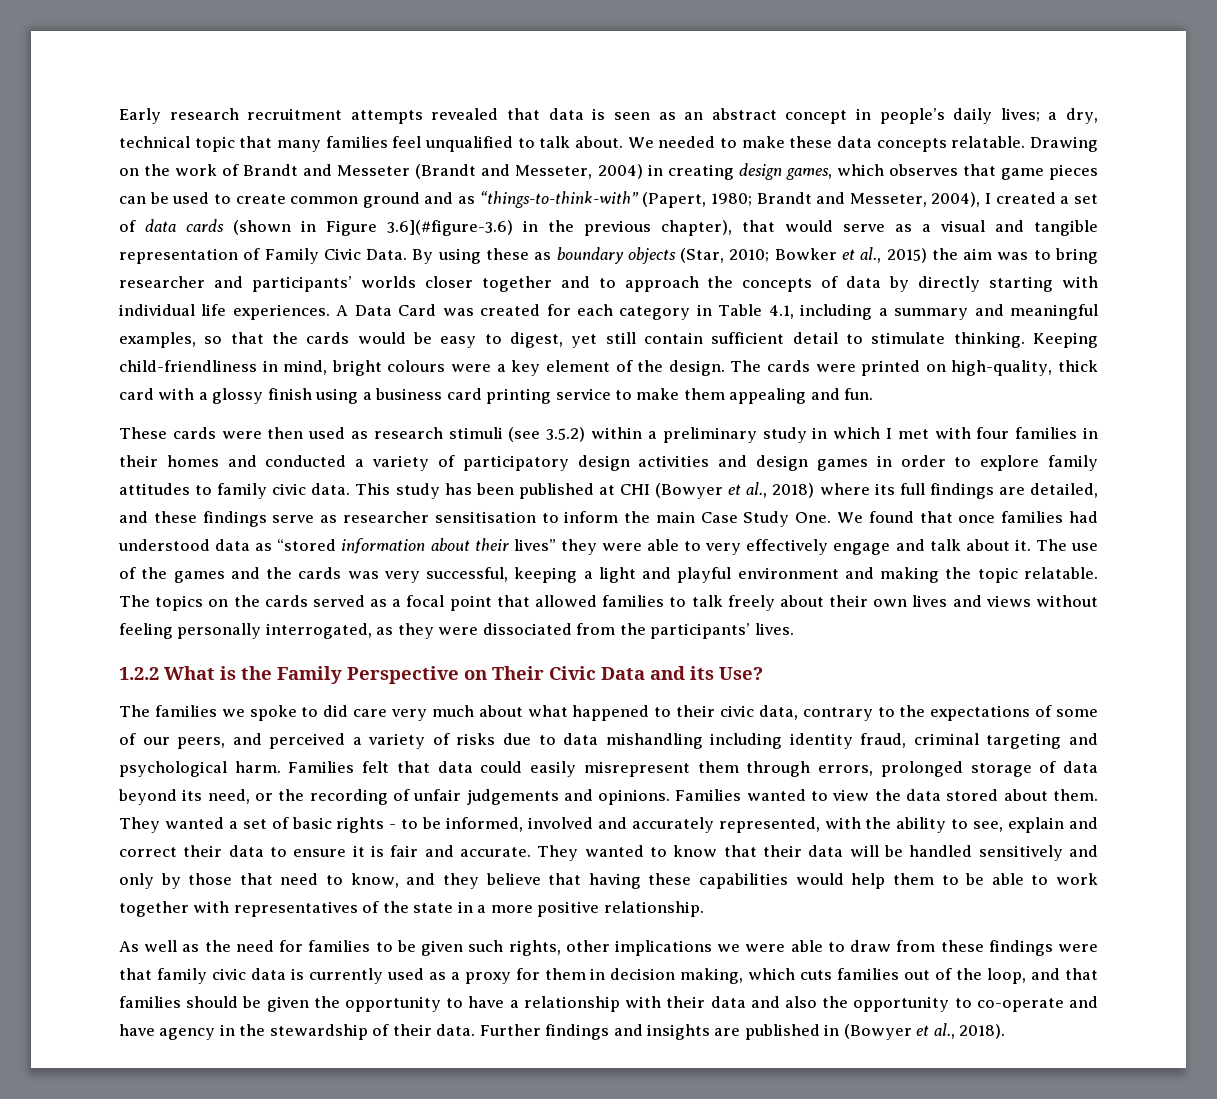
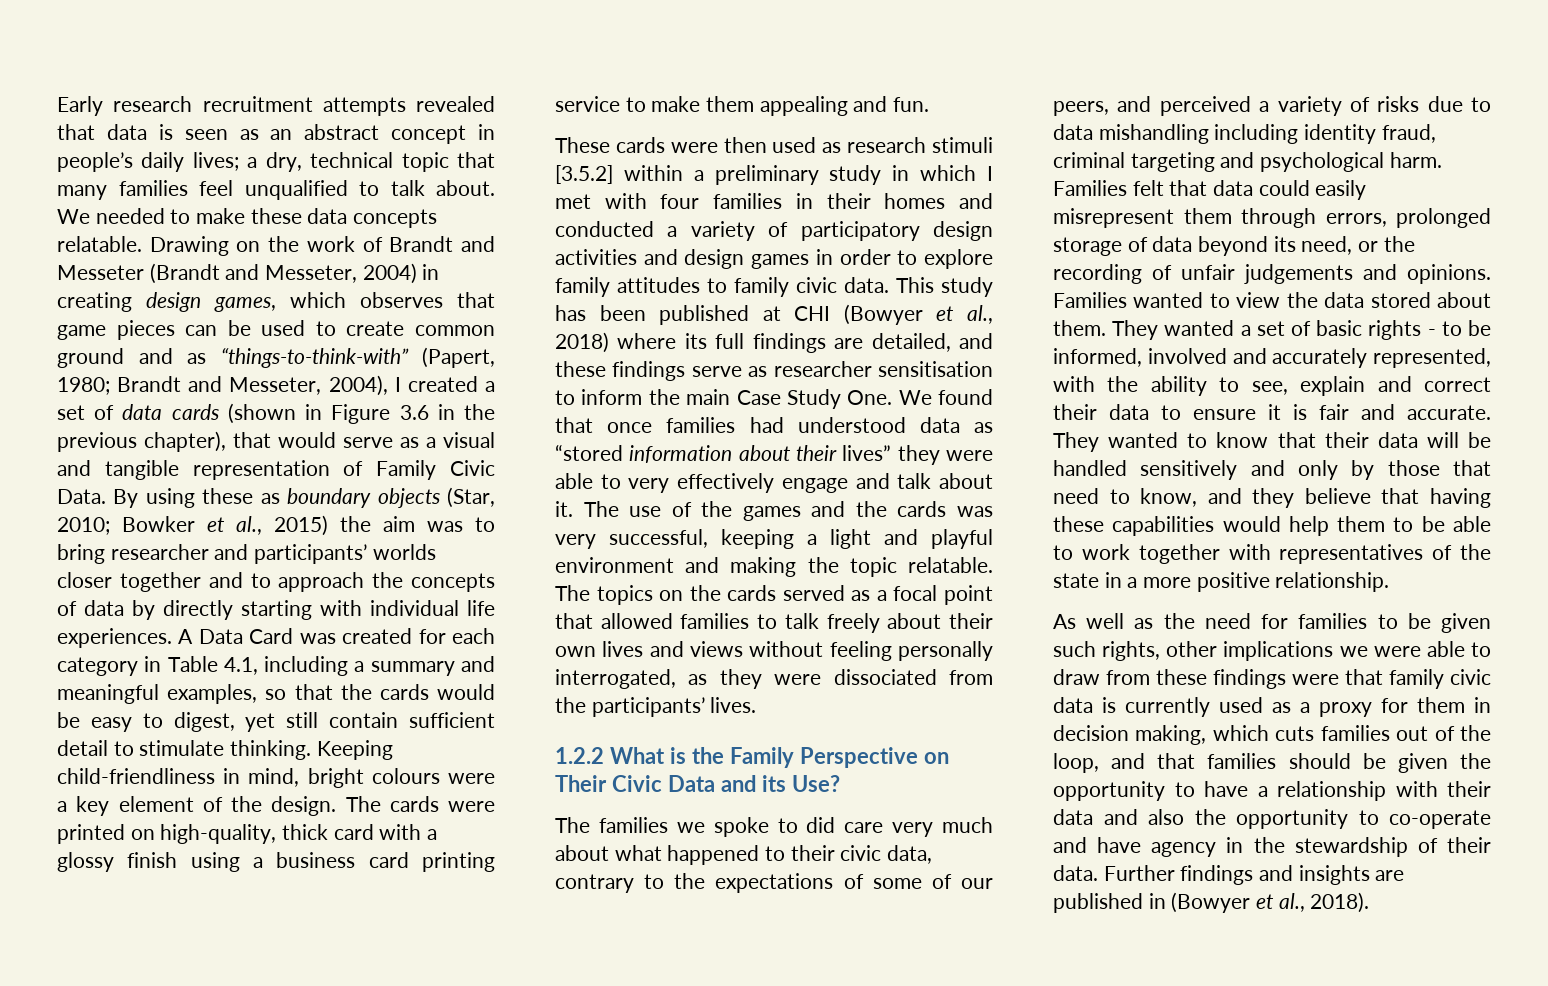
- Brandt and Messeter, 2004), I created a set of data cards (shown in Figure 3.6](#figure-3.6) in the previous chapter), that would serve as a visual and tangible representation of Family Civic Data.
+ Brandt and Messeter, 2004), I created a set of data cards (shown in Figure 3.6 in the previous chapter), that would serve as a visual and tangible representation of Family Civic Data.
- These cards were then used as research stimuli (see 3.5.2) within a preliminary study in which I met with four families in their homes and conducted a variety of participatory design activities and design games in order to explore family attitudes to family civic data.
+ These cards were then used as research stimuli [3.5.2] within a preliminary study in which I met with four families in their homes and conducted a variety of participatory design activities and design games in order to explore family attitudes to family civic data.

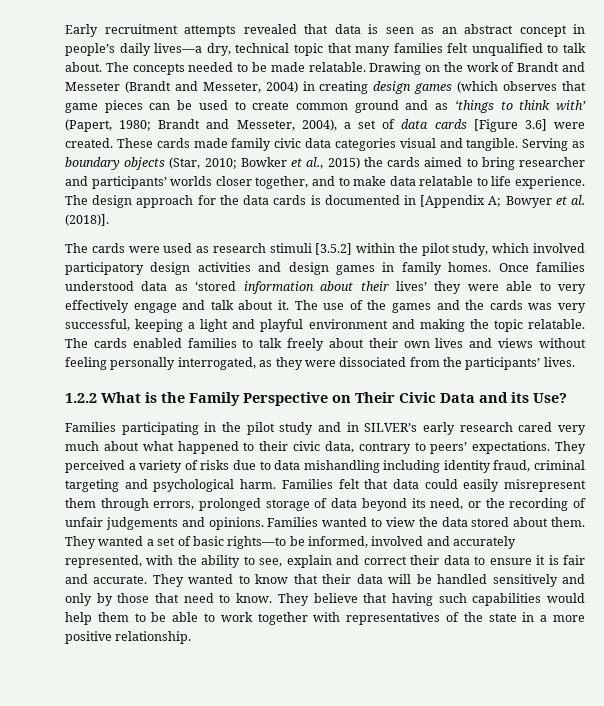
- Early research recruitment attempts revealed that data is seen as an abstract concept in people’s daily lives; a dry, technical topic that many families feel unqualified to talk about.
+ Early recruitment attempts revealed that data is seen as an abstract concept in people’s daily lives—a dry, technical topic that many families felt unqualified to talk about.
- We needed to make these data concepts relatable.
+ The concepts needed to be made relatable.
- Drawing on the work of Brandt and Messeter (Brandt and Messeter, 2004) in creating design games, which observes that game pieces can be used to create common ground and as “things-to-think-with” (Papert, 1980;
+ Drawing on the work of Brandt and Messeter (Brandt and Messeter, 2004) in creating design games (which observes that game pieces can be used to create common ground and as ‘things to think with’ (Papert, 1980;
- Brandt and Messeter, 2004), I created a set of data cards (shown in Figure 3.6 in the previous chapter), that would serve as a visual and tangible representation of Family Civic Data. By using these as boundary objects (Star, 2010;
+ Brandt and Messeter, 2004), a set of data cards [Figure 3.6] were created. These cards made family civic data categories visual and tangible. Serving as boundary objects (Star, 2010;
- Bowker et al., 2015) the aim was to bring researcher and participants’ worlds closer together and to approach the concepts of data by directly starting with individual life experiences. A Data Card was created for each category in Table 4.1, including a summary and meaningful examples, so that the cards would be easy to digest, yet still contain sufficient detail to stimulate thinking. Keeping child-friendliness in mind, bright colours were a key element of the design. The cards were printed on high-quality, thick card with a glossy finish using a business card printing service to make them appealing and fun.
- These cards were then used as research stimuli [3.5.2] within a preliminary study in which I met with four families in their homes and conducted a variety of participatory design activities and design games in order to explore family attitudes to family civic data. This study has been published at CHI (Bowyer et al., 2018) where its full findings are detailed, and these findings serve as researcher sensitisation to inform the main Case Study One. We found that once families had understood data as “stored information about their lives” they were able to very effectively engage and talk about it.
+ Bowker et al., 2015) the cards aimed to bring researcher and participants’ worlds closer together, and to make data relatable to life experience. The design approach for the data cards is documented in [Appendix A; Bowyer et al. (2018)].
+ The cards were used as research stimuli [3.5.2] within the pilot study, which involved participatory design activities and design games in family homes. Once families understood data as ‘stored information about their lives’ they were able to very effectively engage and talk about it.
- The topics on the cards served as a focal point that allowed families to talk freely about their own lives and views without feeling personally interrogated, as they were dissociated from the participants’ lives.
+ The cards enabled families to talk freely about their own lives and views without feeling personally interrogated, as they were dissociated from the participants’ lives.
- The families we spoke to did care very much about what happened to their civic data, contrary to the expectations of some of our peers, and perceived a variety of risks due to data mishandling including identity fraud, criminal targeting and psychological harm.
+ Families participating in the pilot study and in SILVER’s early research cared very much about what happened to their civic data, contrary to peers’ expectations. They perceived a variety of risks due to data mishandling including identity fraud, criminal targeting and psychological harm.
- They wanted a set of basic rights - to be informed, involved and accurately represented, with the ability to see, explain and correct their data to ensure it is fair and accurate.
+ They wanted a set of basic rights—to be informed, involved and accurately represented, with the ability to see, explain and correct their data to ensure it is fair and accurate.
- They wanted to know that their data will be handled sensitively and only by those that need to know, and they believe that having these capabilities would help them to be able to work together with representatives of the state in a more positive relationship.
+ They wanted to know that their data will be handled sensitively and only by those that need to know. They believe that having such capabilities would help them to be able to work together with representatives of the state in a more positive relationship.
- As well as the need for families to be given such rights, other implications we were able to draw from these findings were that family civic data is currently used as a proxy for them in decision making, which cuts families out of the loop, and that families should be given the opportunity to have a relationship with their data and also the opportunity to co-operate and have agency in the stewardship of their data. Further findings and insights are published in (Bowyer et al., 2018).

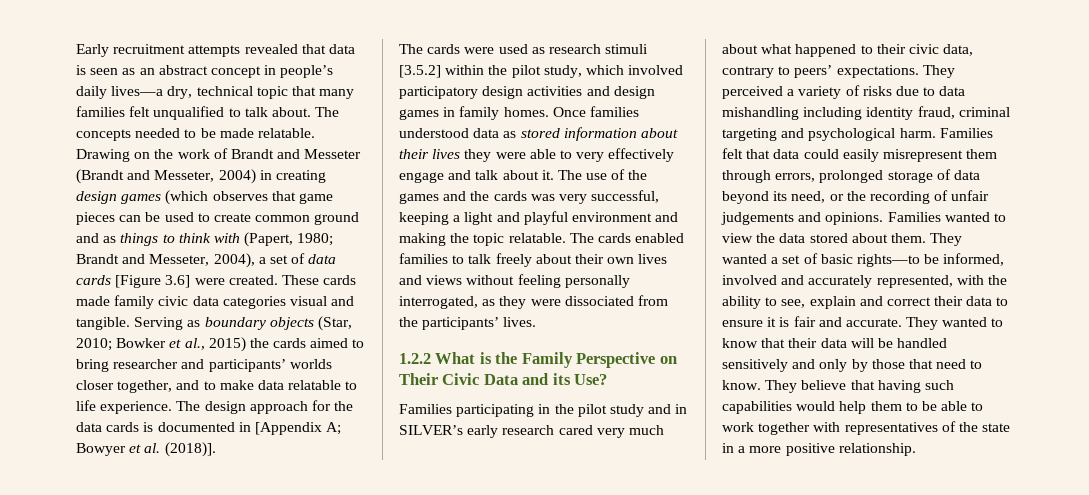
- Drawing on the work of Brandt and Messeter (Brandt and Messeter, 2004) in creating design games (which observes that game pieces can be used to create common ground and as ‘things to think with’ (Papert, 1980; Brandt and Messeter, 2004), a set of data cards [Figure 3.6] were created.
+ Drawing on the work of Brandt and Messeter (Brandt and Messeter, 2004) in creating design games (which observes that game pieces can be used to create common ground and as things to think with (Papert, 1980; Brandt and Messeter, 2004), a set of data cards [Figure 3.6] were created.
- Once families understood data as ‘stored information about their lives’ they were able to very effectively engage and talk about it.
+ Once families understood data as stored information about their lives they were able to very effectively engage and talk about it.

